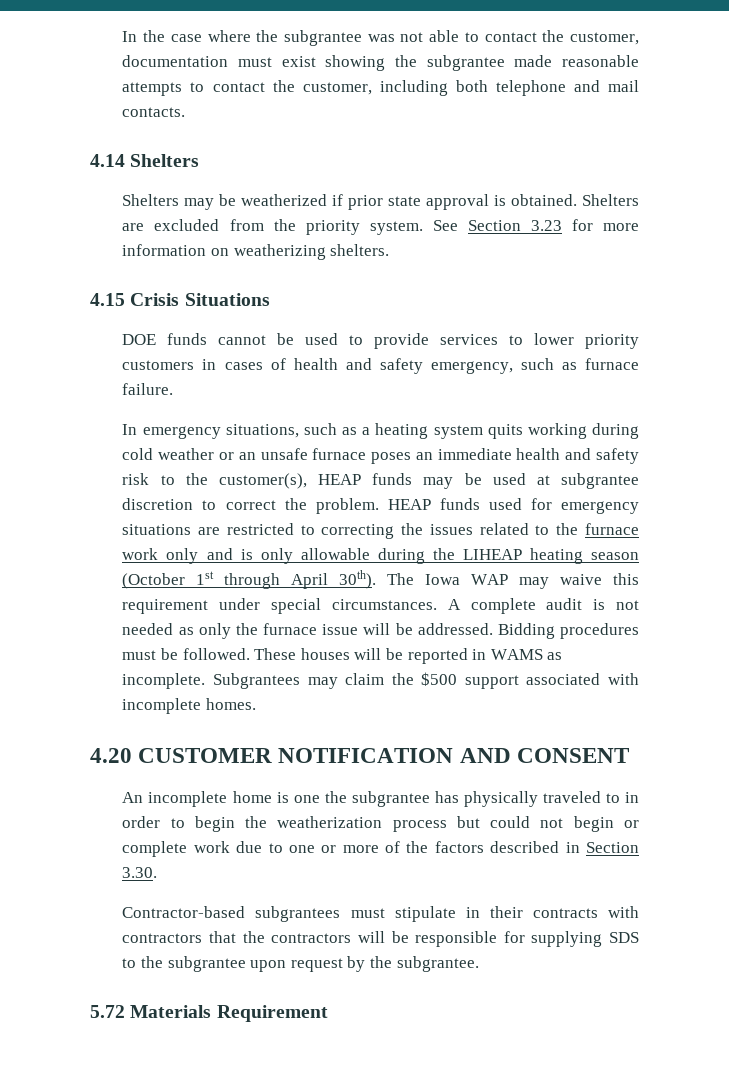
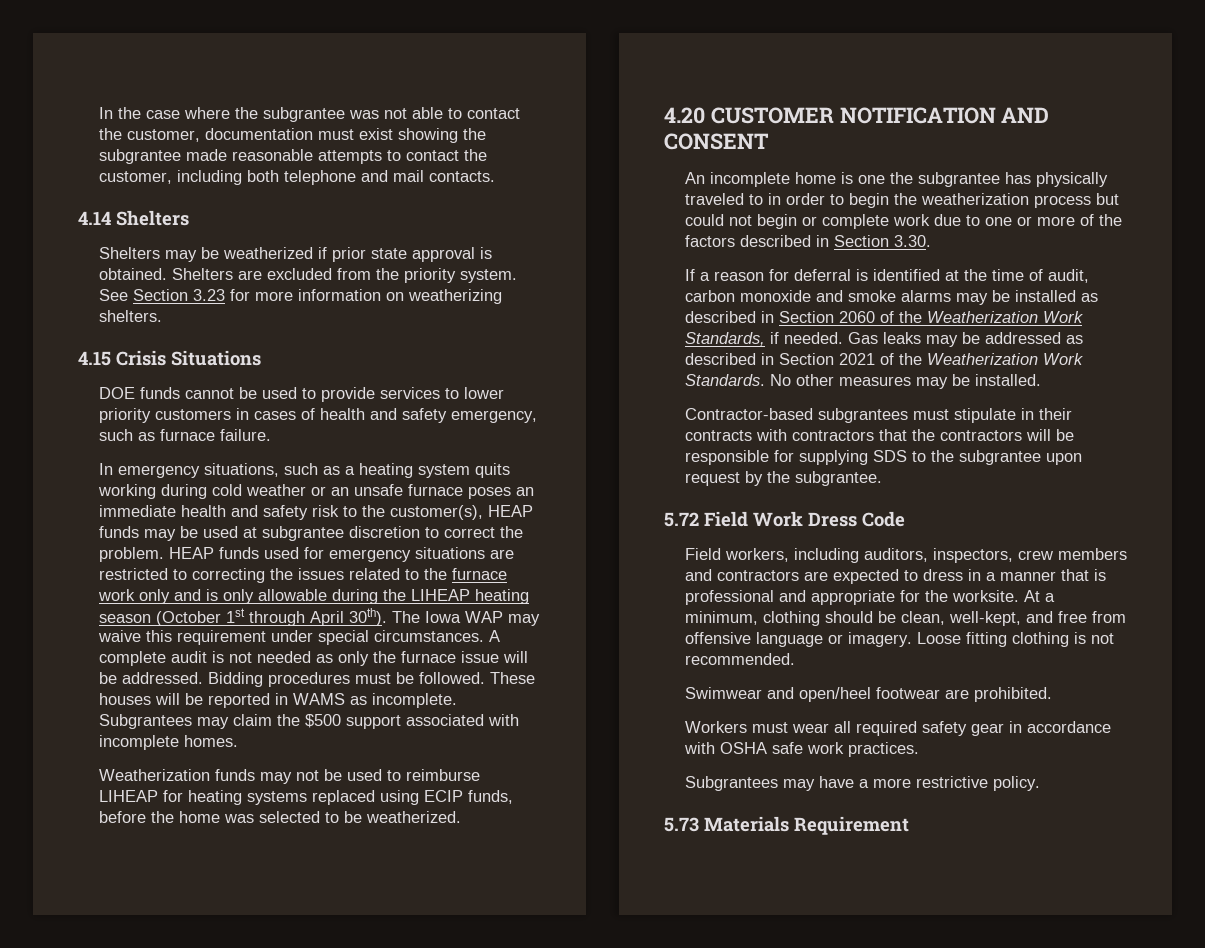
+ Weatherization funds may not be used to reimburse LIHEAP for heating systems replaced using ECIP funds, before the home was selected to be weatherized.
+ If a reason for deferral is identified at the time of audit, carbon monoxide and smoke alarms may be installed as described in Section 2060 of the Weatherization Work Standards, if needed. Gas leaks may be addressed as described in Section 2021 of the Weatherization Work Standards. No other measures may be installed.
- 5.72 Materials Requirement
+ 5.72 Field Work Dress Code
+ Field workers, including auditors, inspectors, crew members and contractors are expected to dress in a manner that is professional and appropriate for the worksite. At a minimum, clothing should be clean, well-kept, and free from offensive language or imagery. Loose fitting clothing is not recommended.
+ Swimwear and open/heel footwear are prohibited.
+ Workers must wear all required safety gear in accordance with OSHA safe work practices.
+ Subgrantees may have a more restrictive policy.
+ 5.73 Materials Requirement

